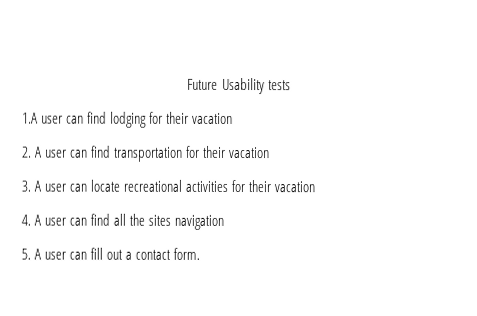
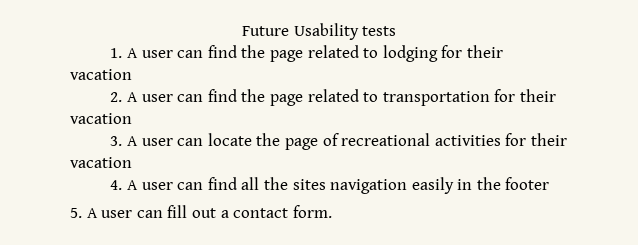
- 1.A user can find lodging for their vacation
+ 1. A user can find the page related to lodging for their vacation
- 2. A user can find transportation for their vacation
+ 2. A user can find the page related to transportation for their vacation
- 3. A user can locate recreational activities for their vacation
+ 3. A user can locate the page of recreational activities for their vacation
- 4. A user can find all the sites navigation
+ 4. A user can find all the sites navigation easily in the footer

